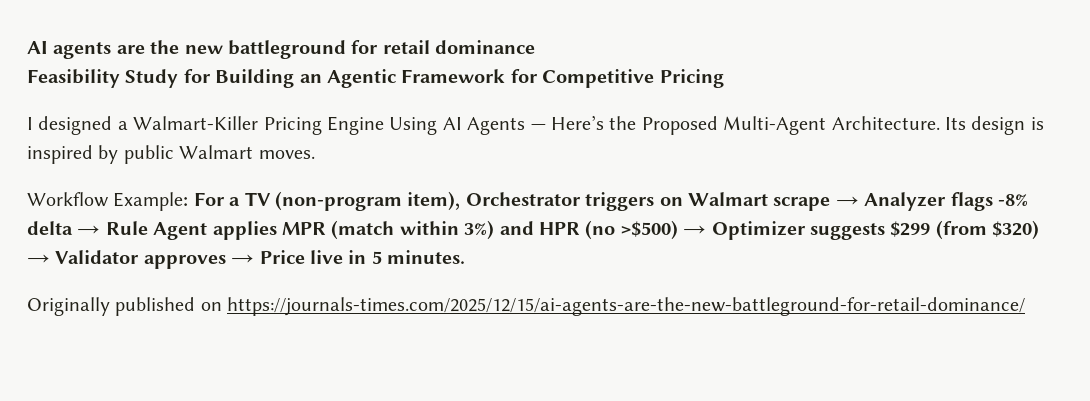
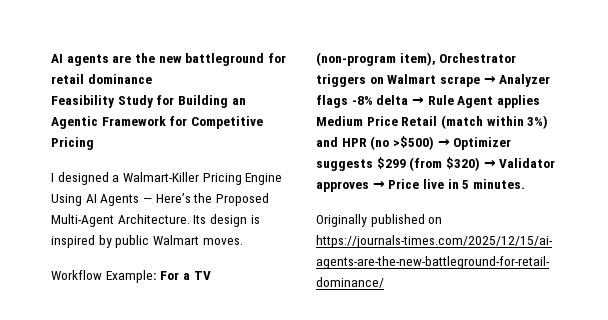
- Workflow Example: For a TV (non-program item), Orchestrator triggers on Walmart scrape → Analyzer flags -8% delta → Rule Agent applies MPR (match within 3%) and HPR (no >$500) → Optimizer suggests $299 (from $320) → Validator approves → Price live in 5 minutes.
+ Workflow Example: For a TV (non-program item), Orchestrator triggers on Walmart scrape → Analyzer flags -8% delta → Rule Agent applies Medium Price Retail (match within 3%) and HPR (no >$500) → Optimizer suggests $299 (from $320) → Validator approves → Price live in 5 minutes.

